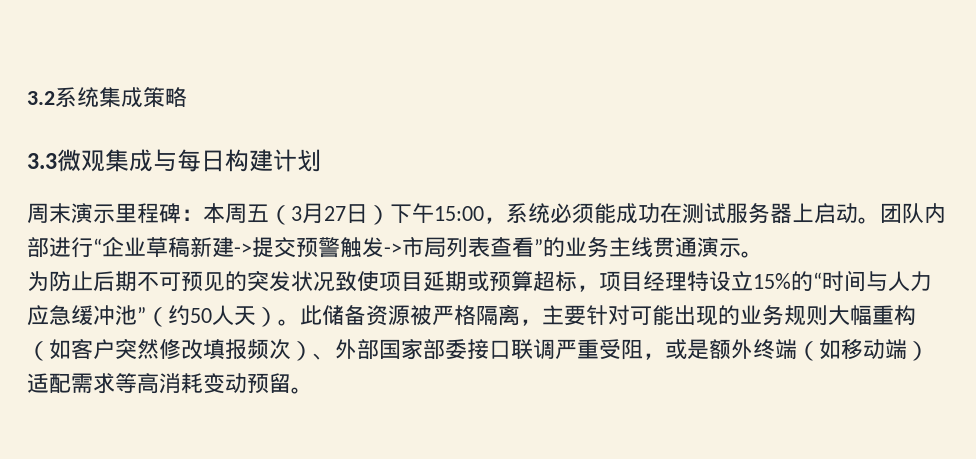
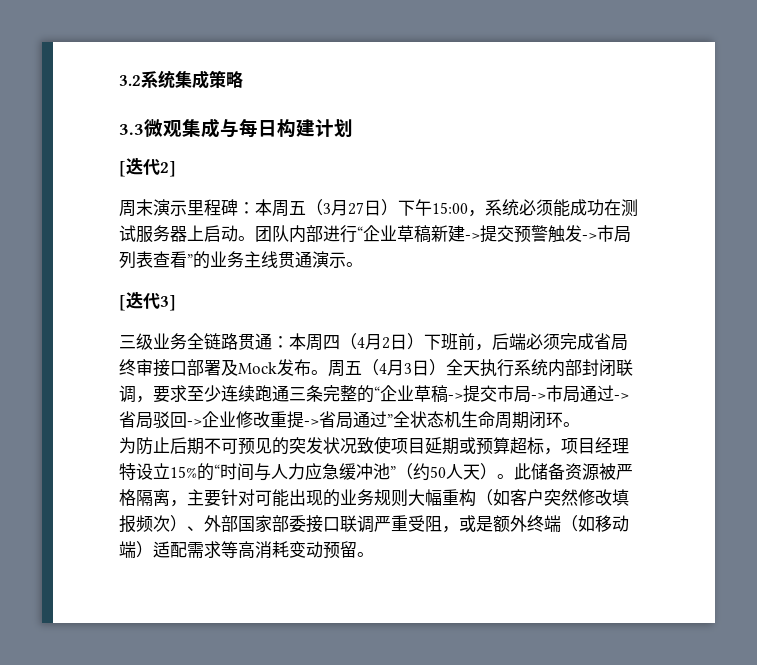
+ [迭代2]
+ [迭代3]
+ 三级业务全链路贯通：本周四（4月2日）下班前，后端必须完成省局终审接口部署及Mock发布。周五（4月3日）全天执行系统内部封闭联调，要求至少连续跑通三条完整的“企业草稿->提交市局->市局通过->省局驳回->企业修改重提->省局通过”全状态机生命周期闭环。

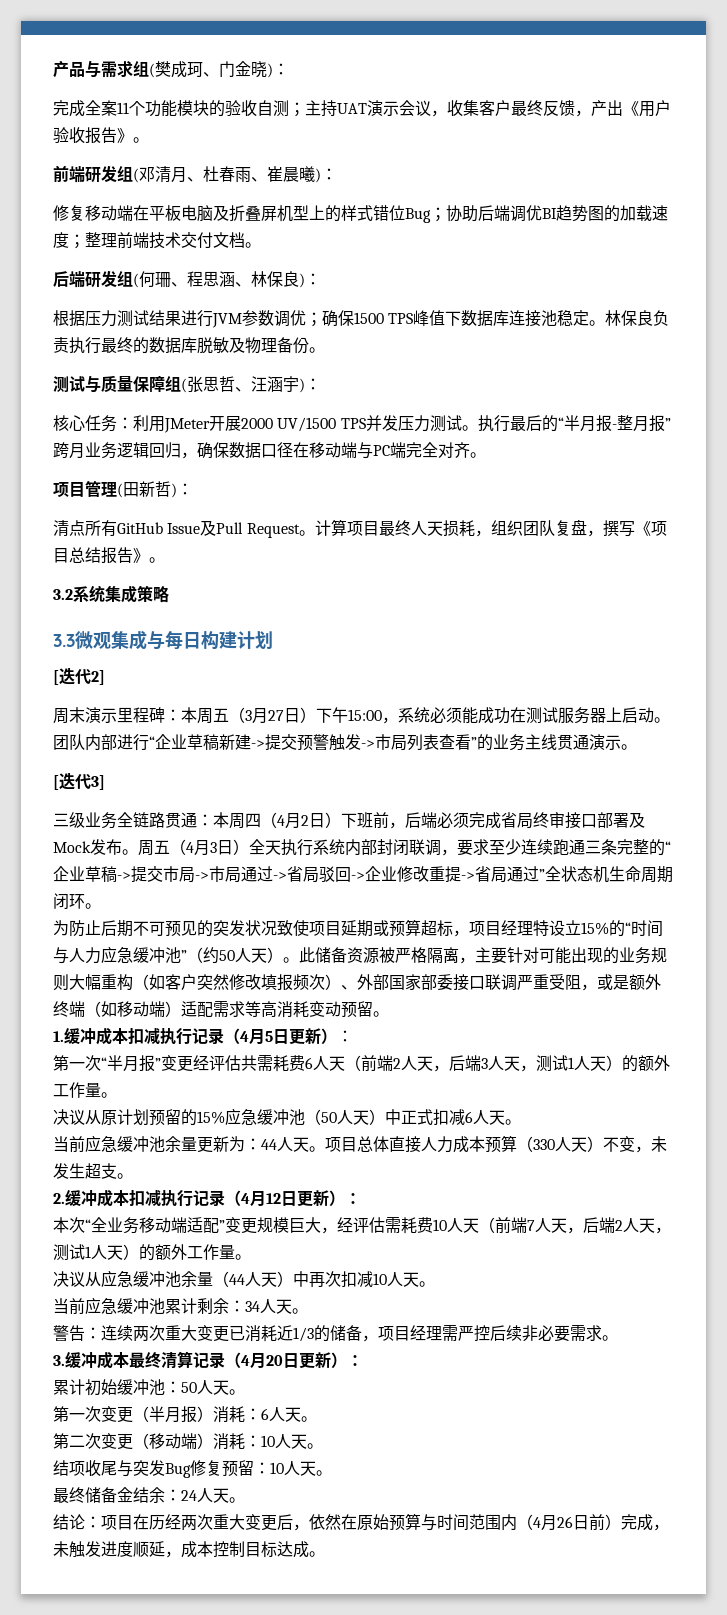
+ 产品与需求组(樊成珂、门金晓)：
+ 完成全案11个功能模块的验收自测；主持UAT演示会议，收集客户最终反馈，产出《用户验收报告》。
+ 前端研发组(邓清月、杜春雨、崔晨曦)：
+ 修复移动端在平板电脑及折叠屏机型上的样式错位Bug；协助后端调优BI趋势图的加载速度；整理前端技术交付文档。
+ 后端研发组(何珊、程思涵、林保良)：
+ 根据压力测试结果进行JVM参数调优；确保1500 TPS峰值下数据库连接池稳定。林保良负责执行最终的数据库脱敏及物理备份。
+ 测试与质量保障组(张思哲、汪涵宇)：
+ 核心任务：利用JMeter开展2000 UV/1500 TPS并发压力测试。执行最后的“半月报-整月报”跨月业务逻辑回归，确保数据口径在移动端与PC端完全对齐。
+ 项目管理(田新哲)：
+ 清点所有GitHub Issue及Pull Request。计算项目最终人天损耗，组织团队复盘，撰写《项目总结报告》。
+ 1.缓冲成本扣减执行记录（4月5日更新）：
+ 第一次“半月报”变更经评估共需耗费6人天（前端2人天，后端3人天，测试1人天）的额外工作量。
+ 决议从原计划预留的15%应急缓冲池（50人天）中正式扣减6人天。
+ 当前应急缓冲池余量更新为：44人天。项目总体直接人力成本预算（330人天）不变，未发生超支。
+ 2.缓冲成本扣减执行记录（4月12日更新）：
+ 本次“全业务移动端适配”变更规模巨大，经评估需耗费10人天（前端7人天，后端2人天，测试1人天）的额外工作量。
+ 决议从应急缓冲池余量（44人天）中再次扣减10人天。
+ 当前应急缓冲池累计剩余：34人天。
+ 警告：连续两次重大变更已消耗近1/3的储备，项目经理需严控后续非必要需求。
+ 3.缓冲成本最终清算记录（4月20日更新）：
+ 累计初始缓冲池：50人天。
+ 第一次变更（半月报）消耗：6人天。
+ 第二次变更（移动端）消耗：10人天。
+ 结项收尾与突发Bug修复预留：10人天。
+ 最终储备金结余：24人天。
+ 结论：项目在历经两次重大变更后，依然在原始预算与时间范围内（4月26日前）完成，未触发进度顺延，成本控制目标达成。

